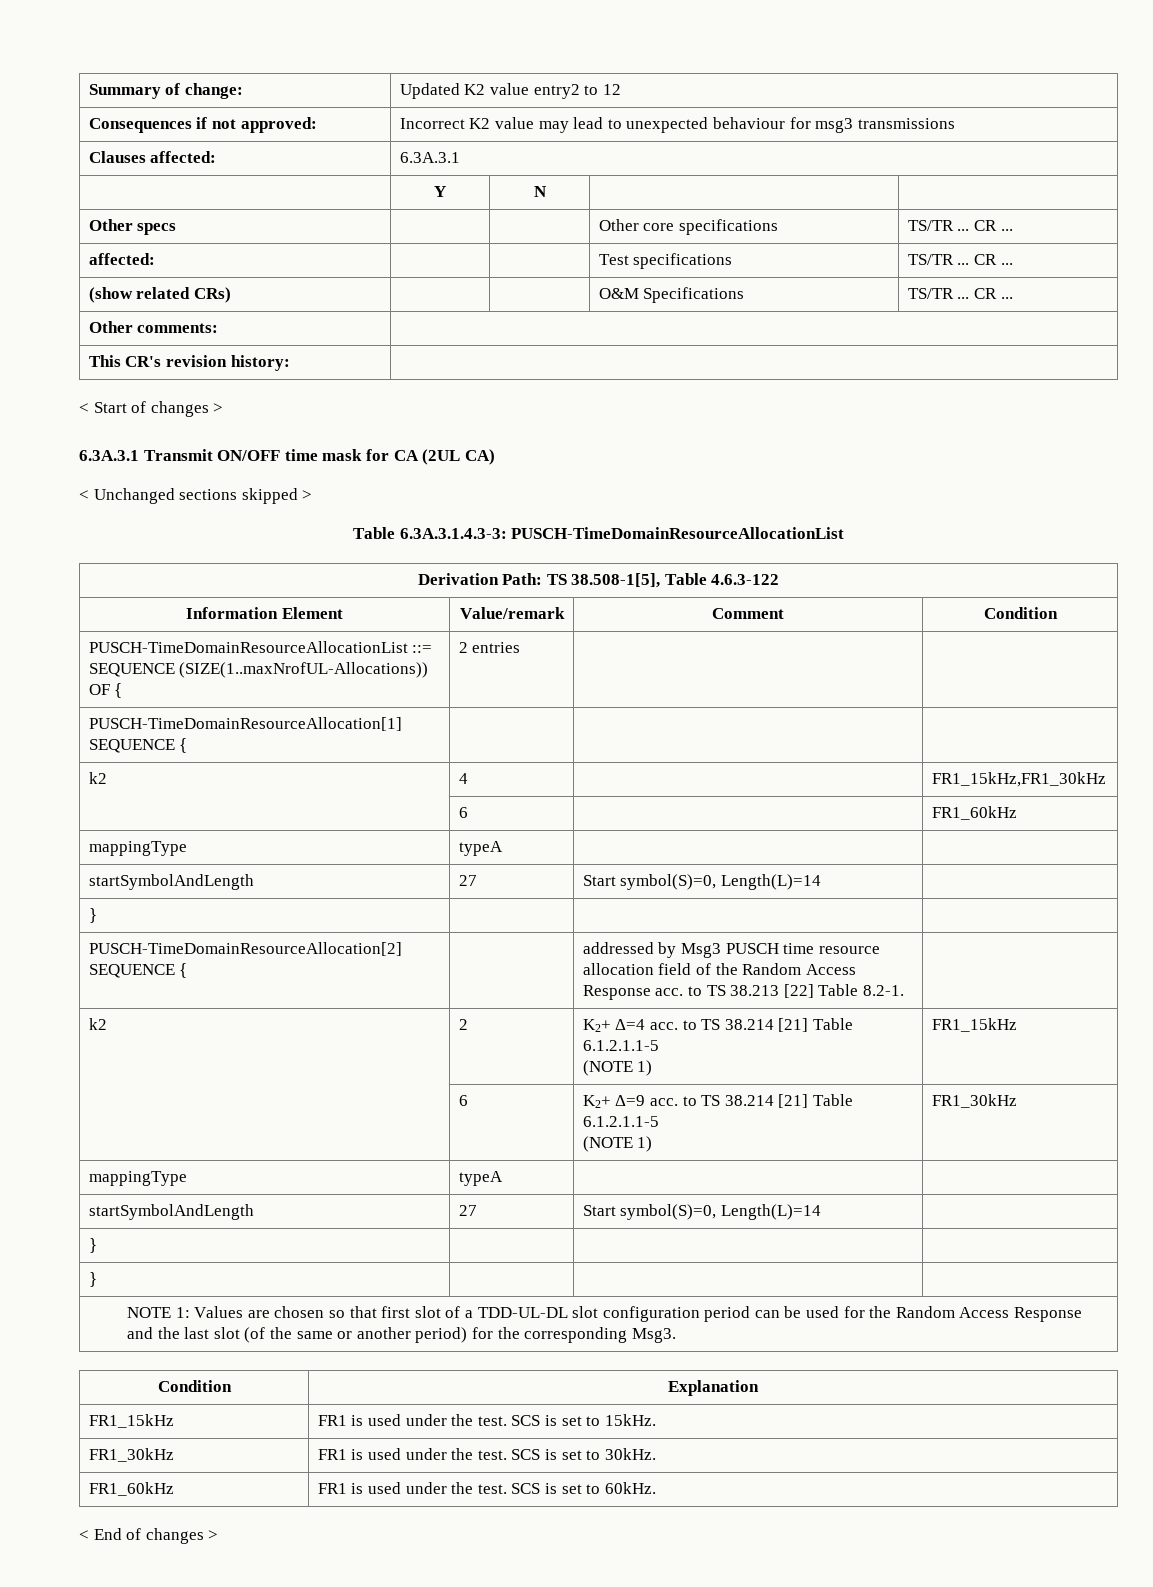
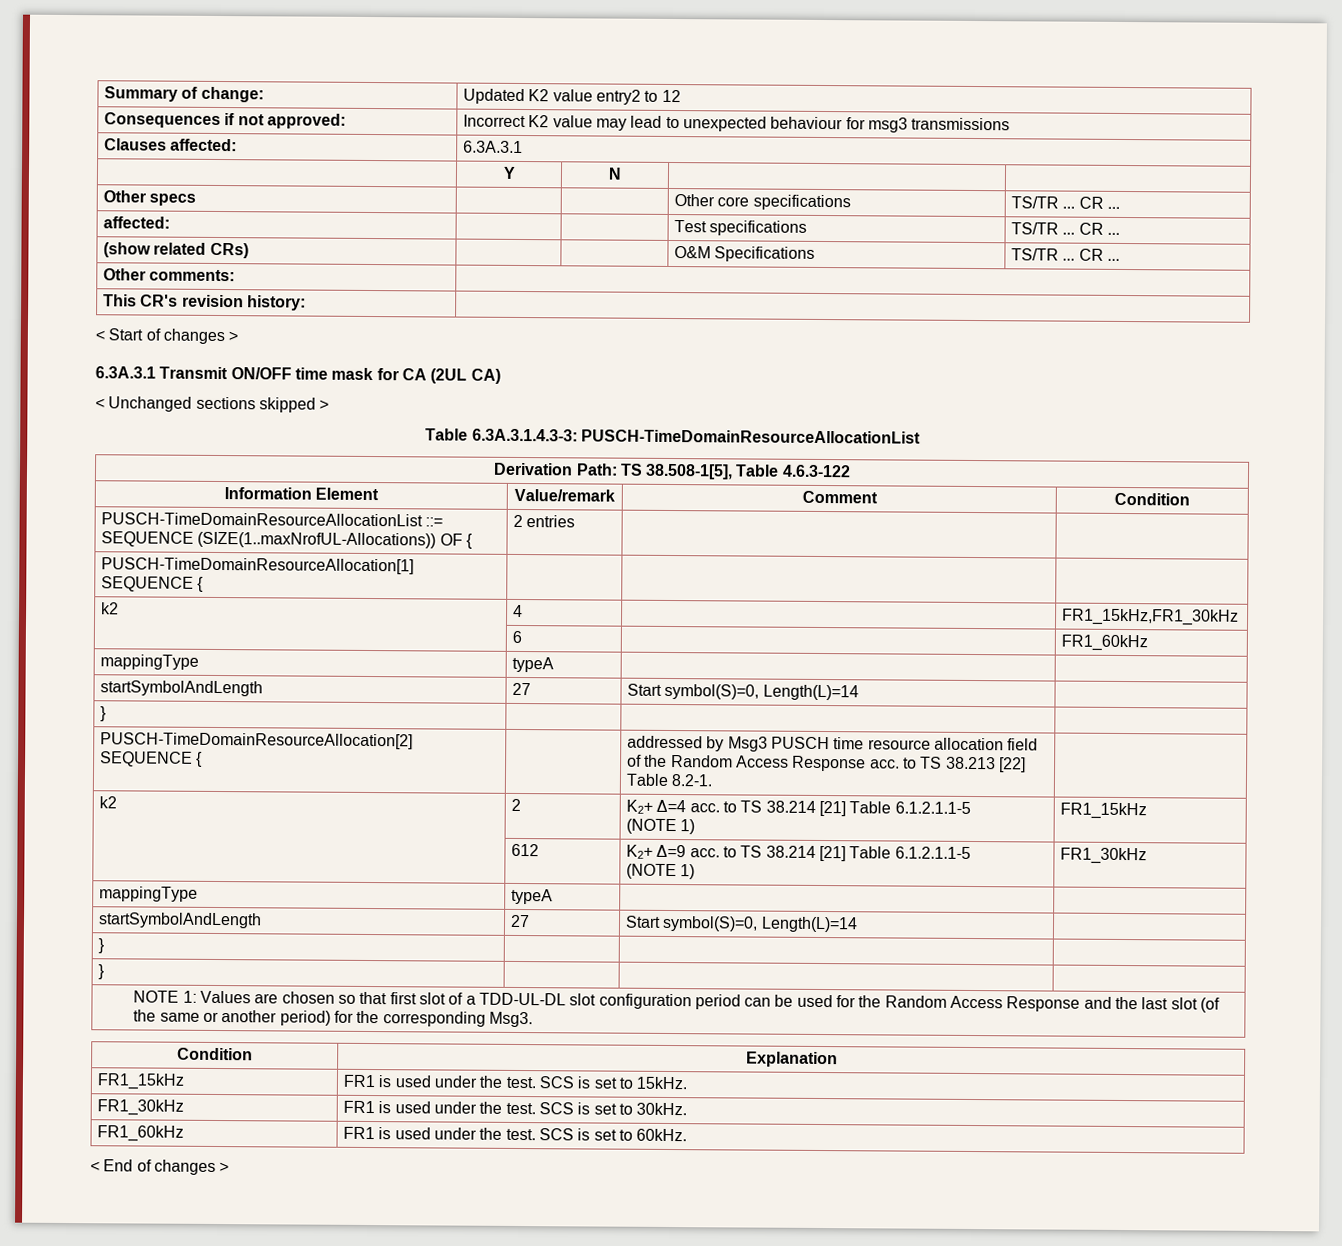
- | 6 | K2+ Δ=9 acc. to TS 38.214 [21] Table 6.1.2.1.1-5
+ | 612 | K2+ Δ=9 acc. to TS 38.214 [21] Table 6.1.2.1.1-5

